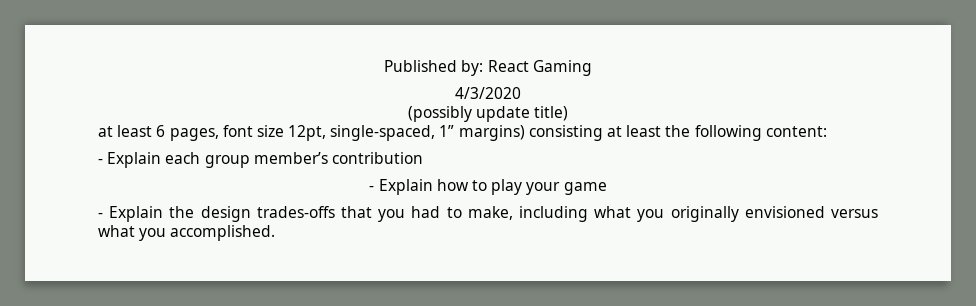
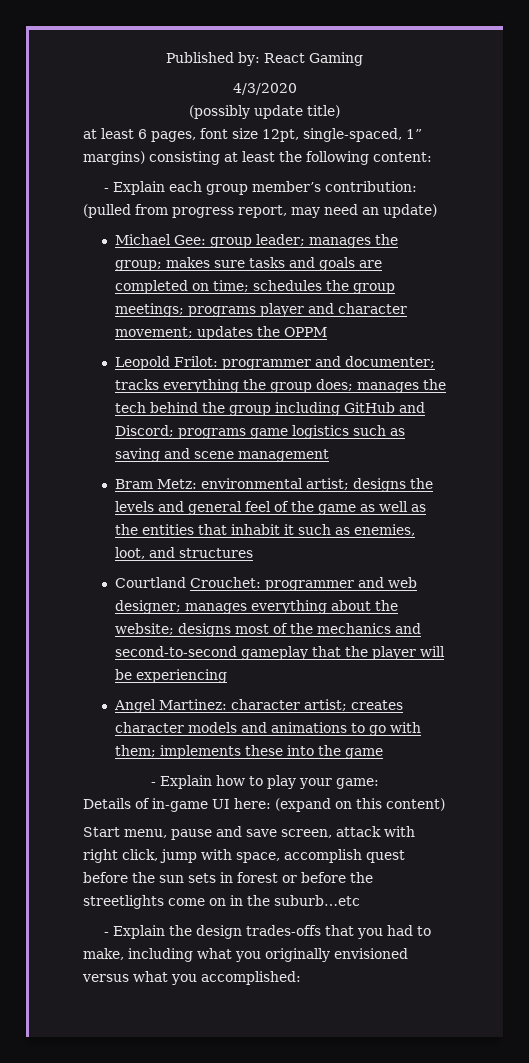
- - Explain each group member’s contribution
+ - Explain each group member’s contribution: (pulled from progress report, may need an update)
+ Michael Gee: group leader; manages the group; makes sure tasks and goals are completed on time; schedules the group meetings; programs player and character movement; updates the OPPM
+ Leopold Frilot: programmer and documenter; tracks everything the group does; manages the tech behind the group including GitHub and Discord; programs game logistics such as saving and scene management
+ Bram Metz: environmental artist; designs the levels and general feel of the game as well as the entities that inhabit it such as enemies, loot, and structures
+ Courtland Crouchet: programmer and web designer; manages everything about the website; designs most of the mechanics and second-to-second gameplay that the player will be experiencing
+ Angel Martinez: character artist; creates character models and animations to go with them; implements these into the game
- - Explain how to play your game
+ - Explain how to play your game:
+ Details of in-game UI here: (expand on this content)
+ Start menu, pause and save screen, attack with right click, jump with space, accomplish quest before the sun sets in forest or before the streetlights come on in the suburb…etc
- - Explain the design trades-offs that you had to make, including what you originally envisioned versus what you accomplished.
+ - Explain the design trades-offs that you had to make, including what you originally envisioned versus what you accomplished:

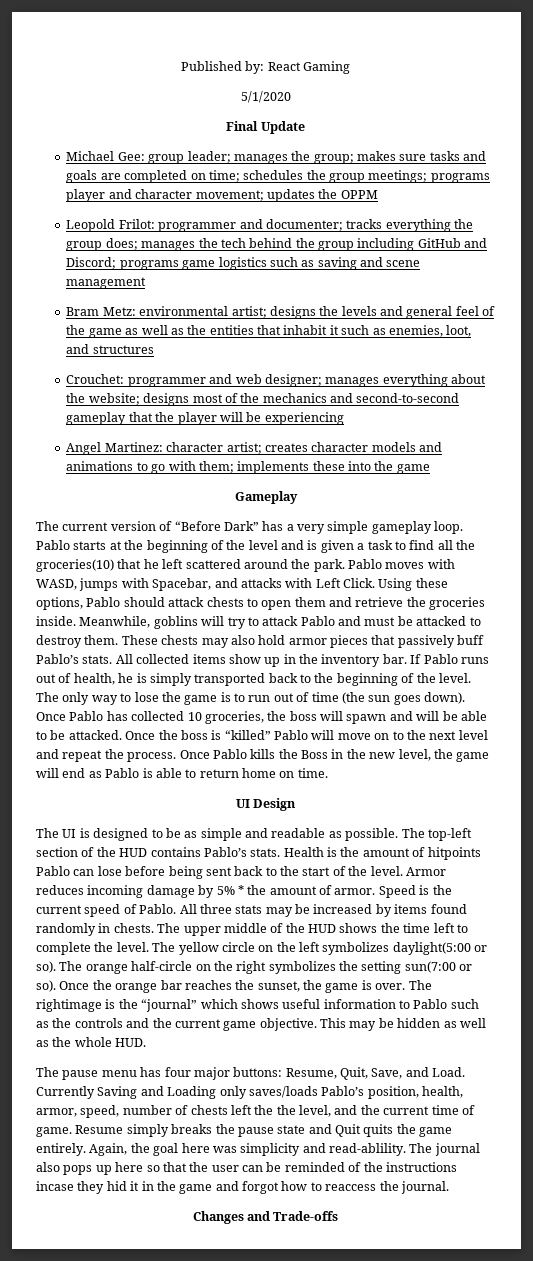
- 4/3/2020
- (possibly update title)
- at least 6 pages, font size 12pt, single-spaced, 1” margins) consisting at least the following content:
- - Explain each group member’s contribution: (pulled from progress report, may need an update)
+ 5/1/2020
+ Final Update
- Courtland Crouchet: programmer and web designer; manages everything about the website; designs most of the mechanics and second-to-second gameplay that the player will be experiencing
+ Crouchet: programmer and web designer; manages everything about the website; designs most of the mechanics and second-to-second gameplay that the player will be experiencing
- - Explain how to play your game:
- Details of in-game UI here: (expand on this content)
- Start menu, pause and save screen, attack with right click, jump with space, accomplish quest before the sun sets in forest or before the streetlights come on in the suburb…etc
- - Explain the design trades-offs that you had to make, including what you originally envisioned versus what you accomplished:
+ Gameplay
+ The current version of “Before Dark” has a very simple gameplay loop. Pablo starts at the beginning of the level and is given a task to find all the groceries(10) that he left scattered around the park. Pablo moves with WASD, jumps with Spacebar, and attacks with Left Click. Using these options, Pablo should attack chests to open them and retrieve the groceries inside. Meanwhile, goblins will try to attack Pablo and must be attacked to destroy them. These chests may also hold armor pieces that passively buff Pablo’s stats. All collected items show up in the inventory bar. If Pablo runs out of health, he is simply transported back to the beginning of the level. The only way to lose the game is to run out of time (the sun goes down). Once Pablo has collected 10 groceries, the boss will spawn and will be able to be attacked. Once the boss is “killed” Pablo will move on to the next level and repeat the process. Once Pablo kills the Boss in the new level, the game will end as Pablo is able to return home on time.
+ UI Design
+ The UI is designed to be as simple and readable as possible. The top-left section of the HUD contains Pablo’s stats. Health is the amount of hitpoints Pablo can lose before being sent back to the start of the level. Armor reduces incoming damage by 5% * the amount of armor. Speed is the current speed of Pablo. All three stats may be increased by items found randomly in chests. The upper middle of the HUD shows the time left to complete the level. The yellow circle on the left symbolizes daylight(5:00 or so). The orange half-circle on the right symbolizes the setting sun(7:00 or so). Once the orange bar reaches the sunset, the game is over. The rightimage is the “journal” which shows useful information to Pablo such as the controls and the current game objective. This may be hidden as well as the whole HUD.
+ The pause menu has four major buttons: Resume, Quit, Save, and Load. Currently Saving and Loading only saves/loads Pablo’s position, health, armor, speed, number of chests left the the level, and the current time of game. Resume simply breaks the pause state and Quit quits the game entirely. Again, the goal here was simplicity and read-ablility. The journal also pops up here so that the user can be reminded of the instructions incase they hid it in the game and forgot how to reaccess the journal.
+ Changes and Trade-offs

